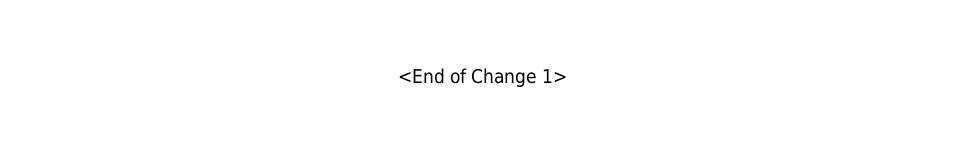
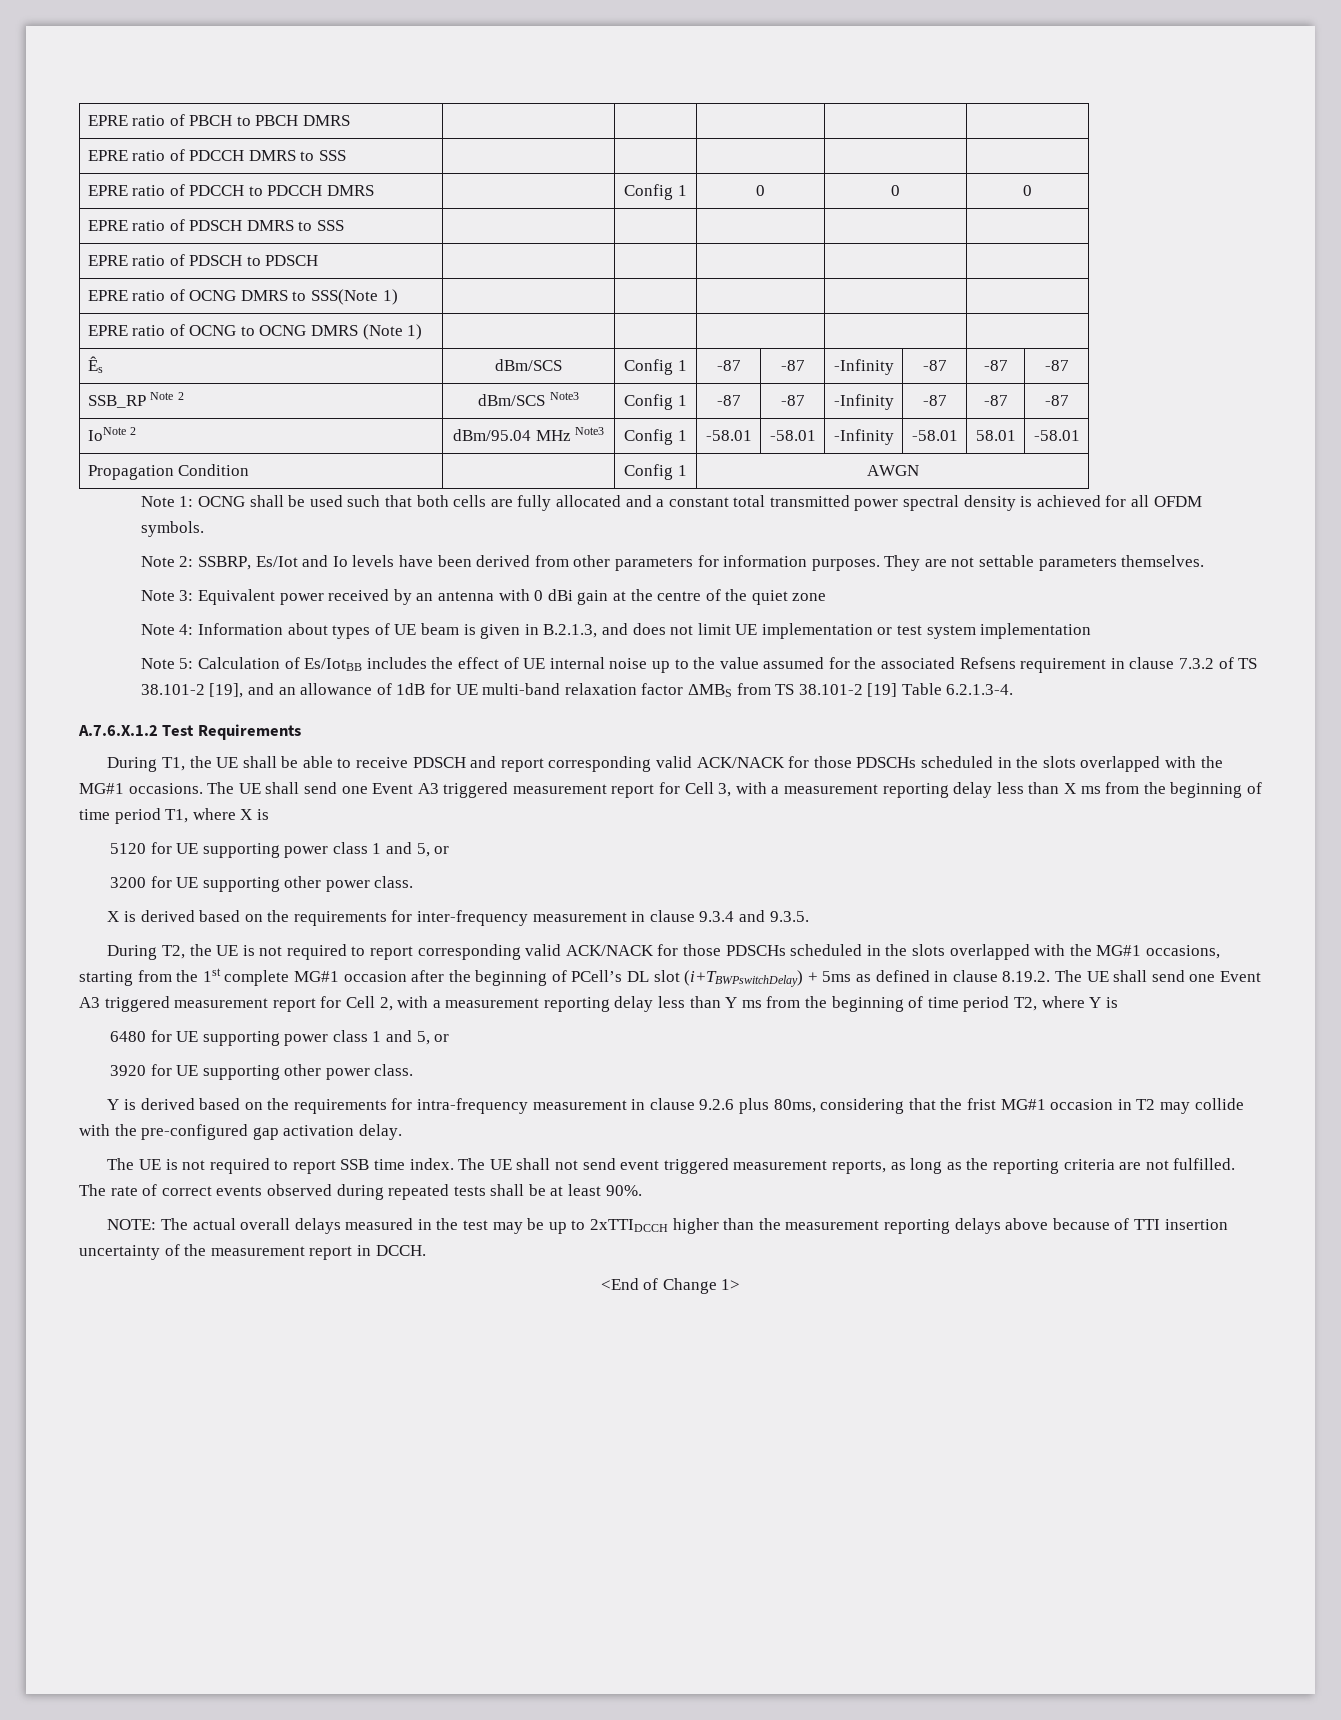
+ EPRE ratio of PBCH to PBCH DMRS | | | | |
+ EPRE ratio of PDCCH DMRS to SSS | | | | |
+ EPRE ratio of PDCCH to PDCCH DMRS | | Config 1 | 0 | 0 | 0
+ EPRE ratio of PDSCH DMRS to SSS | | | | |
+ EPRE ratio of PDSCH to PDSCH | | | | |
+ EPRE ratio of OCNG DMRS to SSS(Note 1) | | | | |
+ EPRE ratio of OCNG to OCNG DMRS (Note 1) | | | | |
+ Ês | dBm/SCS | Config 1 | -87 | -87 | -Infinity | -87 | -87 | -87
+ SSB_RP Note 2 | dBm/SCS Note3 | Config 1 | -87 | -87 | -Infinity | -87 | -87 | -87
+ IoNote 2 | dBm/95.04 MHz Note3 | Config 1 | -58.01 | -58.01 | -Infinity | -58.01 | 58.01 | -58.01
+ Propagation Condition | | Config 1 | AWGN
+ Note 1: OCNG shall be used such that both cells are fully allocated and a constant total transmitted power spectral density is achieved for all OFDM symbols.
+ Note 2: SSBRP, Es/Iot and Io levels have been derived from other parameters for information purposes. They are not settable parameters themselves.
+ Note 3: Equivalent power received by an antenna with 0 dBi gain at the centre of the quiet zone
+ Note 4: Information about types of UE beam is given in B.2.1.3, and does not limit UE implementation or test system implementation
+ Note 5: Calculation of Es/IotBB includes the effect of UE internal noise up to the value assumed for the associated Refsens requirement in clause 7.3.2 of TS 38.101-2 [19], and an allowance of 1dB for UE multi-band relaxation factor ΔMBS from TS 38.101-2 [19] Table 6.2.1.3-4.
+ A.7.6.X.1.2 Test Requirements
+ During T1, the UE shall be able to receive PDSCH and report corresponding valid ACK/NACK for those PDSCHs scheduled in the slots overlapped with the MG#1 occasions. The UE shall send one Event A3 triggered measurement report for Cell 3, with a measurement reporting delay less than X ms from the beginning of time period T1, where X is
+ 5120 for UE supporting power class 1 and 5, or
+ 3200 for UE supporting other power class.
+ X is derived based on the requirements for inter-frequency measurement in clause 9.3.4 and 9.3.5.
+ During T2, the UE is not required to report corresponding valid ACK/NACK for those PDSCHs scheduled in the slots overlapped with the MG#1 occasions, starting from the 1st complete MG#1 occasion after the beginning of PCell’s DL slot (i+TBWPswitchDelay) + 5ms as defined in clause 8.19.2. The UE shall send one Event A3 triggered measurement report for Cell 2, with a measurement reporting delay less than Y ms from the beginning of time period T2, where Y is
+ 6480 for UE supporting power class 1 and 5, or
+ 3920 for UE supporting other power class.
+ Y is derived based on the requirements for intra-frequency measurement in clause 9.2.6 plus 80ms, considering that the frist MG#1 occasion in T2 may collide with the pre-configured gap activation delay.
+ The UE is not required to report SSB time index. The UE shall not send event triggered measurement reports, as long as the reporting criteria are not fulfilled. The rate of correct events observed during repeated tests shall be at least 90%.
+ NOTE: The actual overall delays measured in the test may be up to 2xTTIDCCH higher than the measurement reporting delays above because of TTI insertion uncertainty of the measurement report in DCCH.

